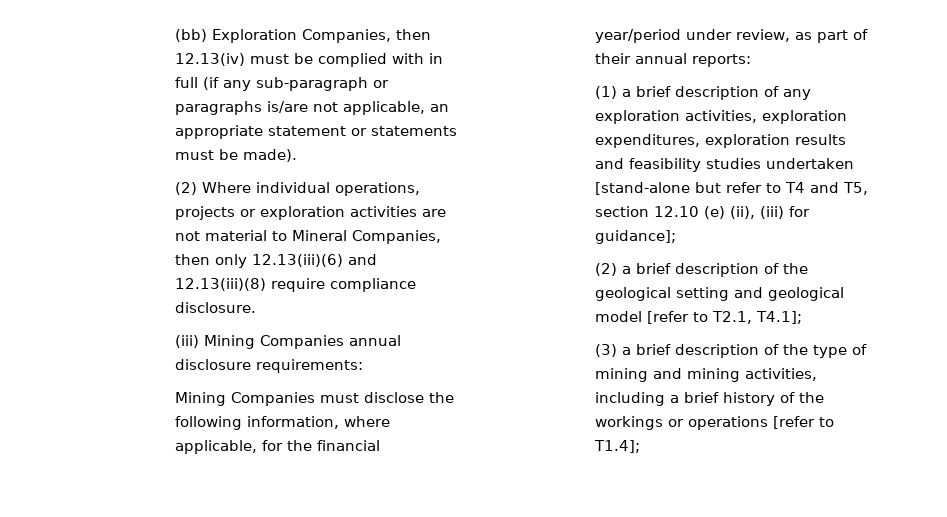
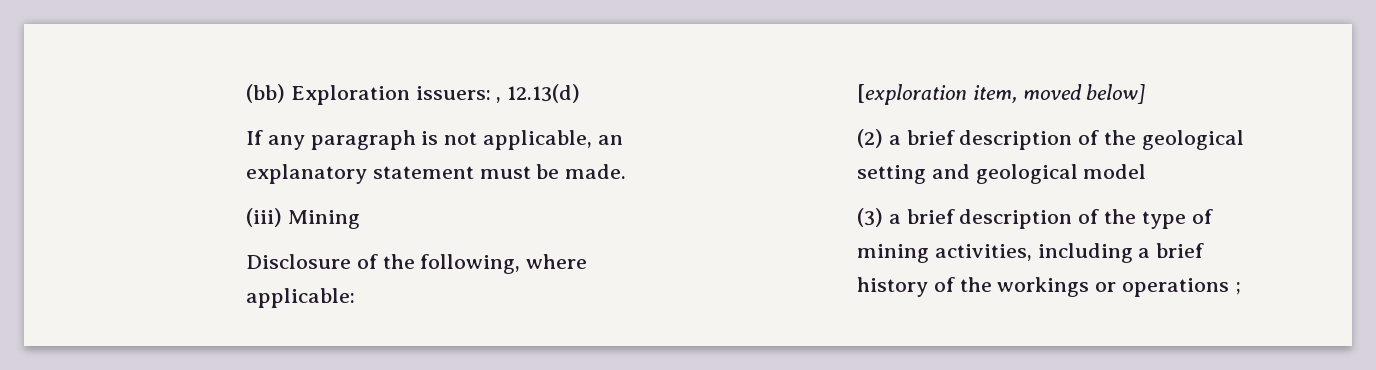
- (bb) Exploration Companies, then 12.13(iv) must be complied with in full (if any sub-paragraph or paragraphs is/are not applicable, an appropriate statement or statements must be made).
- (2) Where individual operations, projects or exploration activities are not material to Mineral Companies, then only 12.13(iii)(6) and 12.13(iii)(8) require compliance disclosure.
- (iii) Mining Companies annual disclosure requirements:
- Mining Companies must disclose the following information, where applicable, for the financial year/period under review, as part of their annual reports:
- (1) a brief description of any exploration activities, exploration expenditures, exploration results and feasibility studies undertaken [stand-alone but refer to T4 and T5, section 12.10 (e) (ii), (iii) for guidance];
+ (bb) Exploration issuers: , 12.13(d)
+ If any paragraph is not applicable, an explanatory statement must be made.
+ (iii) Mining
+ Disclosure of the following, where applicable:
+ [exploration item, moved below]
- (2) a brief description of the geological setting and geological model [refer to T2.1, T4.1];
+ (2) a brief description of the geological setting and geological model
- (3) a brief description of the type of mining and mining activities, including a brief history of the workings or operations [refer to T1.4];
+ (3) a brief description of the type of mining activities, including a brief history of the workings or operations ;

